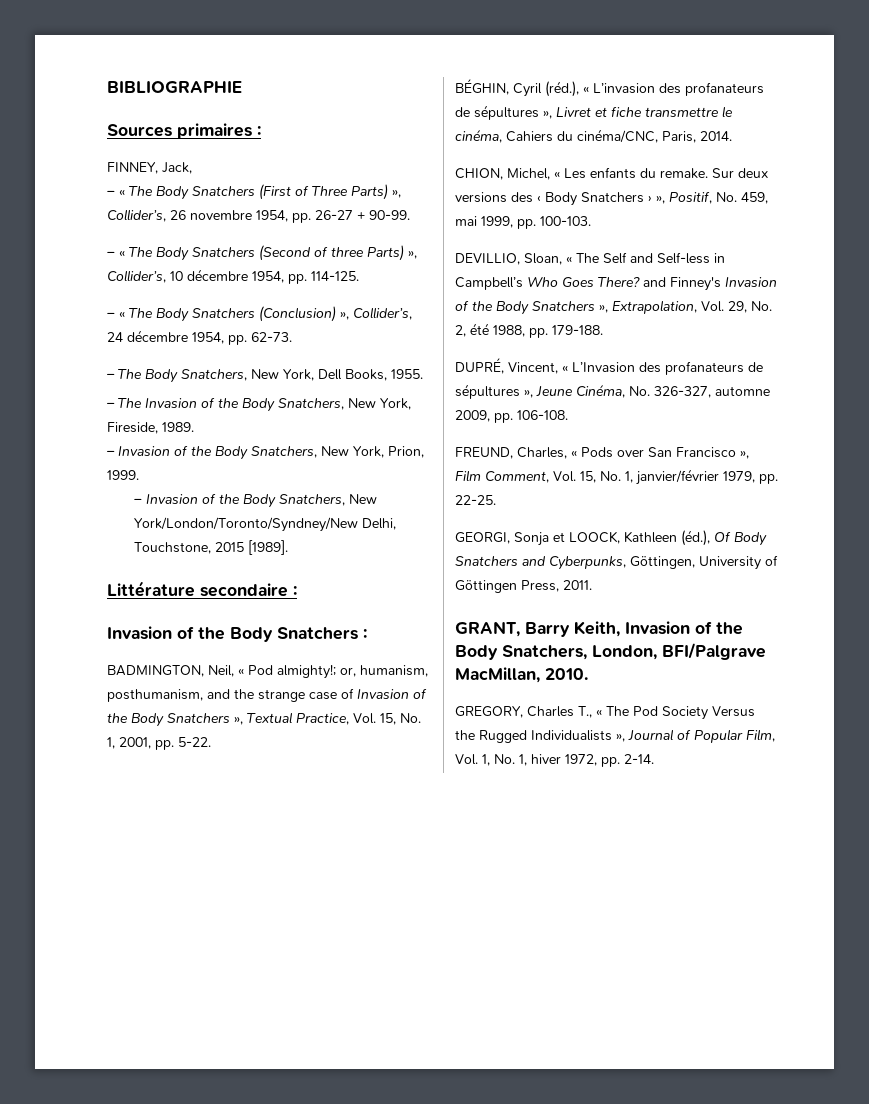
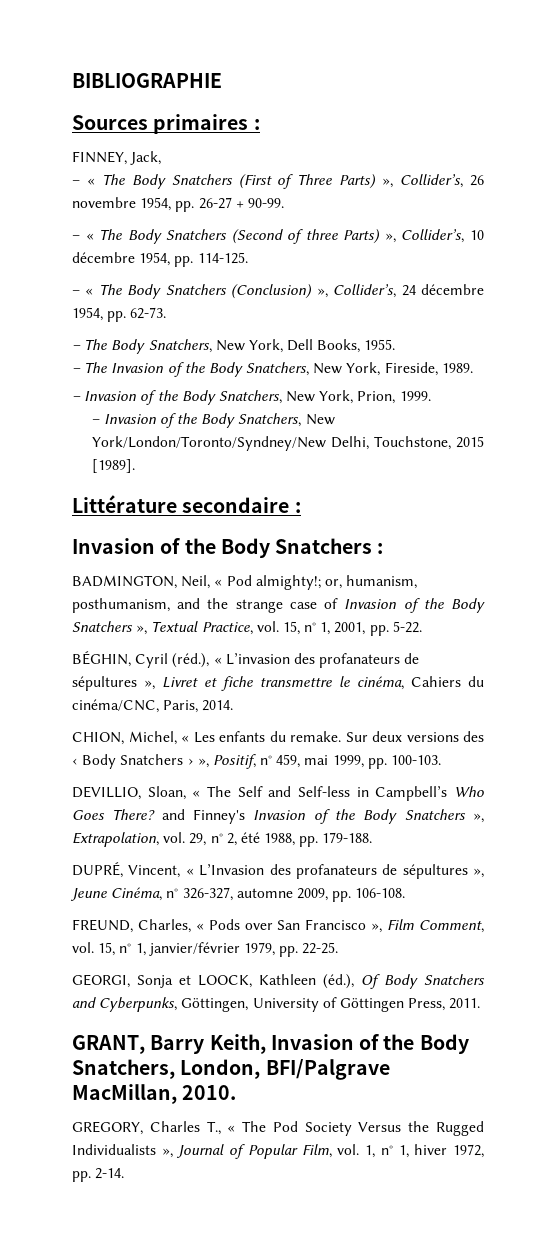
- BADMINGTON, Neil, « Pod almighty!; or, humanism, posthumanism, and the strange case of Invasion of the Body Snatchers », Textual Practice, Vol. 15, No. 1, 2001, pp. 5-22.
+ BADMINGTON, Neil, « Pod almighty!; or, humanism, posthumanism, and the strange case of Invasion of the Body Snatchers », Textual Practice, vol. 15, n° 1, 2001, pp. 5-22.
- Sur deux versions des ‹ Body Snatchers › », Positif, No. 459, mai 1999, pp. 100-103.
+ Sur deux versions des ‹ Body Snatchers › », Positif, n° 459, mai 1999, pp. 100-103.
- DEVILLIO, Sloan, « The Self and Self-less in Campbell’s Who Goes There? and Finney's Invasion of the Body Snatchers », Extrapolation, Vol. 29, No. 2, été 1988, pp. 179-188.
+ DEVILLIO, Sloan, « The Self and Self-less in Campbell’s Who Goes There? and Finney's Invasion of the Body Snatchers », Extrapolation, vol. 29, n° 2, été 1988, pp. 179-188.
- DUPRÉ, Vincent, « L’Invasion des profanateurs de sépultures », Jeune Cinéma, No. 326-327, automne 2009, pp. 106-108.
+ DUPRÉ, Vincent, « L’Invasion des profanateurs de sépultures », Jeune Cinéma, n° 326-327, automne 2009, pp. 106-108.
- FREUND, Charles, « Pods over San Francisco », Film Comment, Vol. 15, No. 1, janvier/février 1979, pp. 22-25.
+ FREUND, Charles, « Pods over San Francisco », Film Comment, vol. 15, n° 1, janvier/février 1979, pp. 22-25.
- GREGORY, Charles T., « The Pod Society Versus the Rugged Individualists », Journal of Popular Film, Vol. 1, No. 1, hiver 1972, pp. 2-14.
+ GREGORY, Charles T., « The Pod Society Versus the Rugged Individualists », Journal of Popular Film, vol. 1, n° 1, hiver 1972, pp. 2-14.

